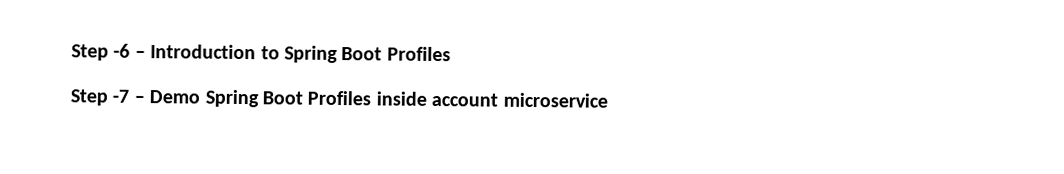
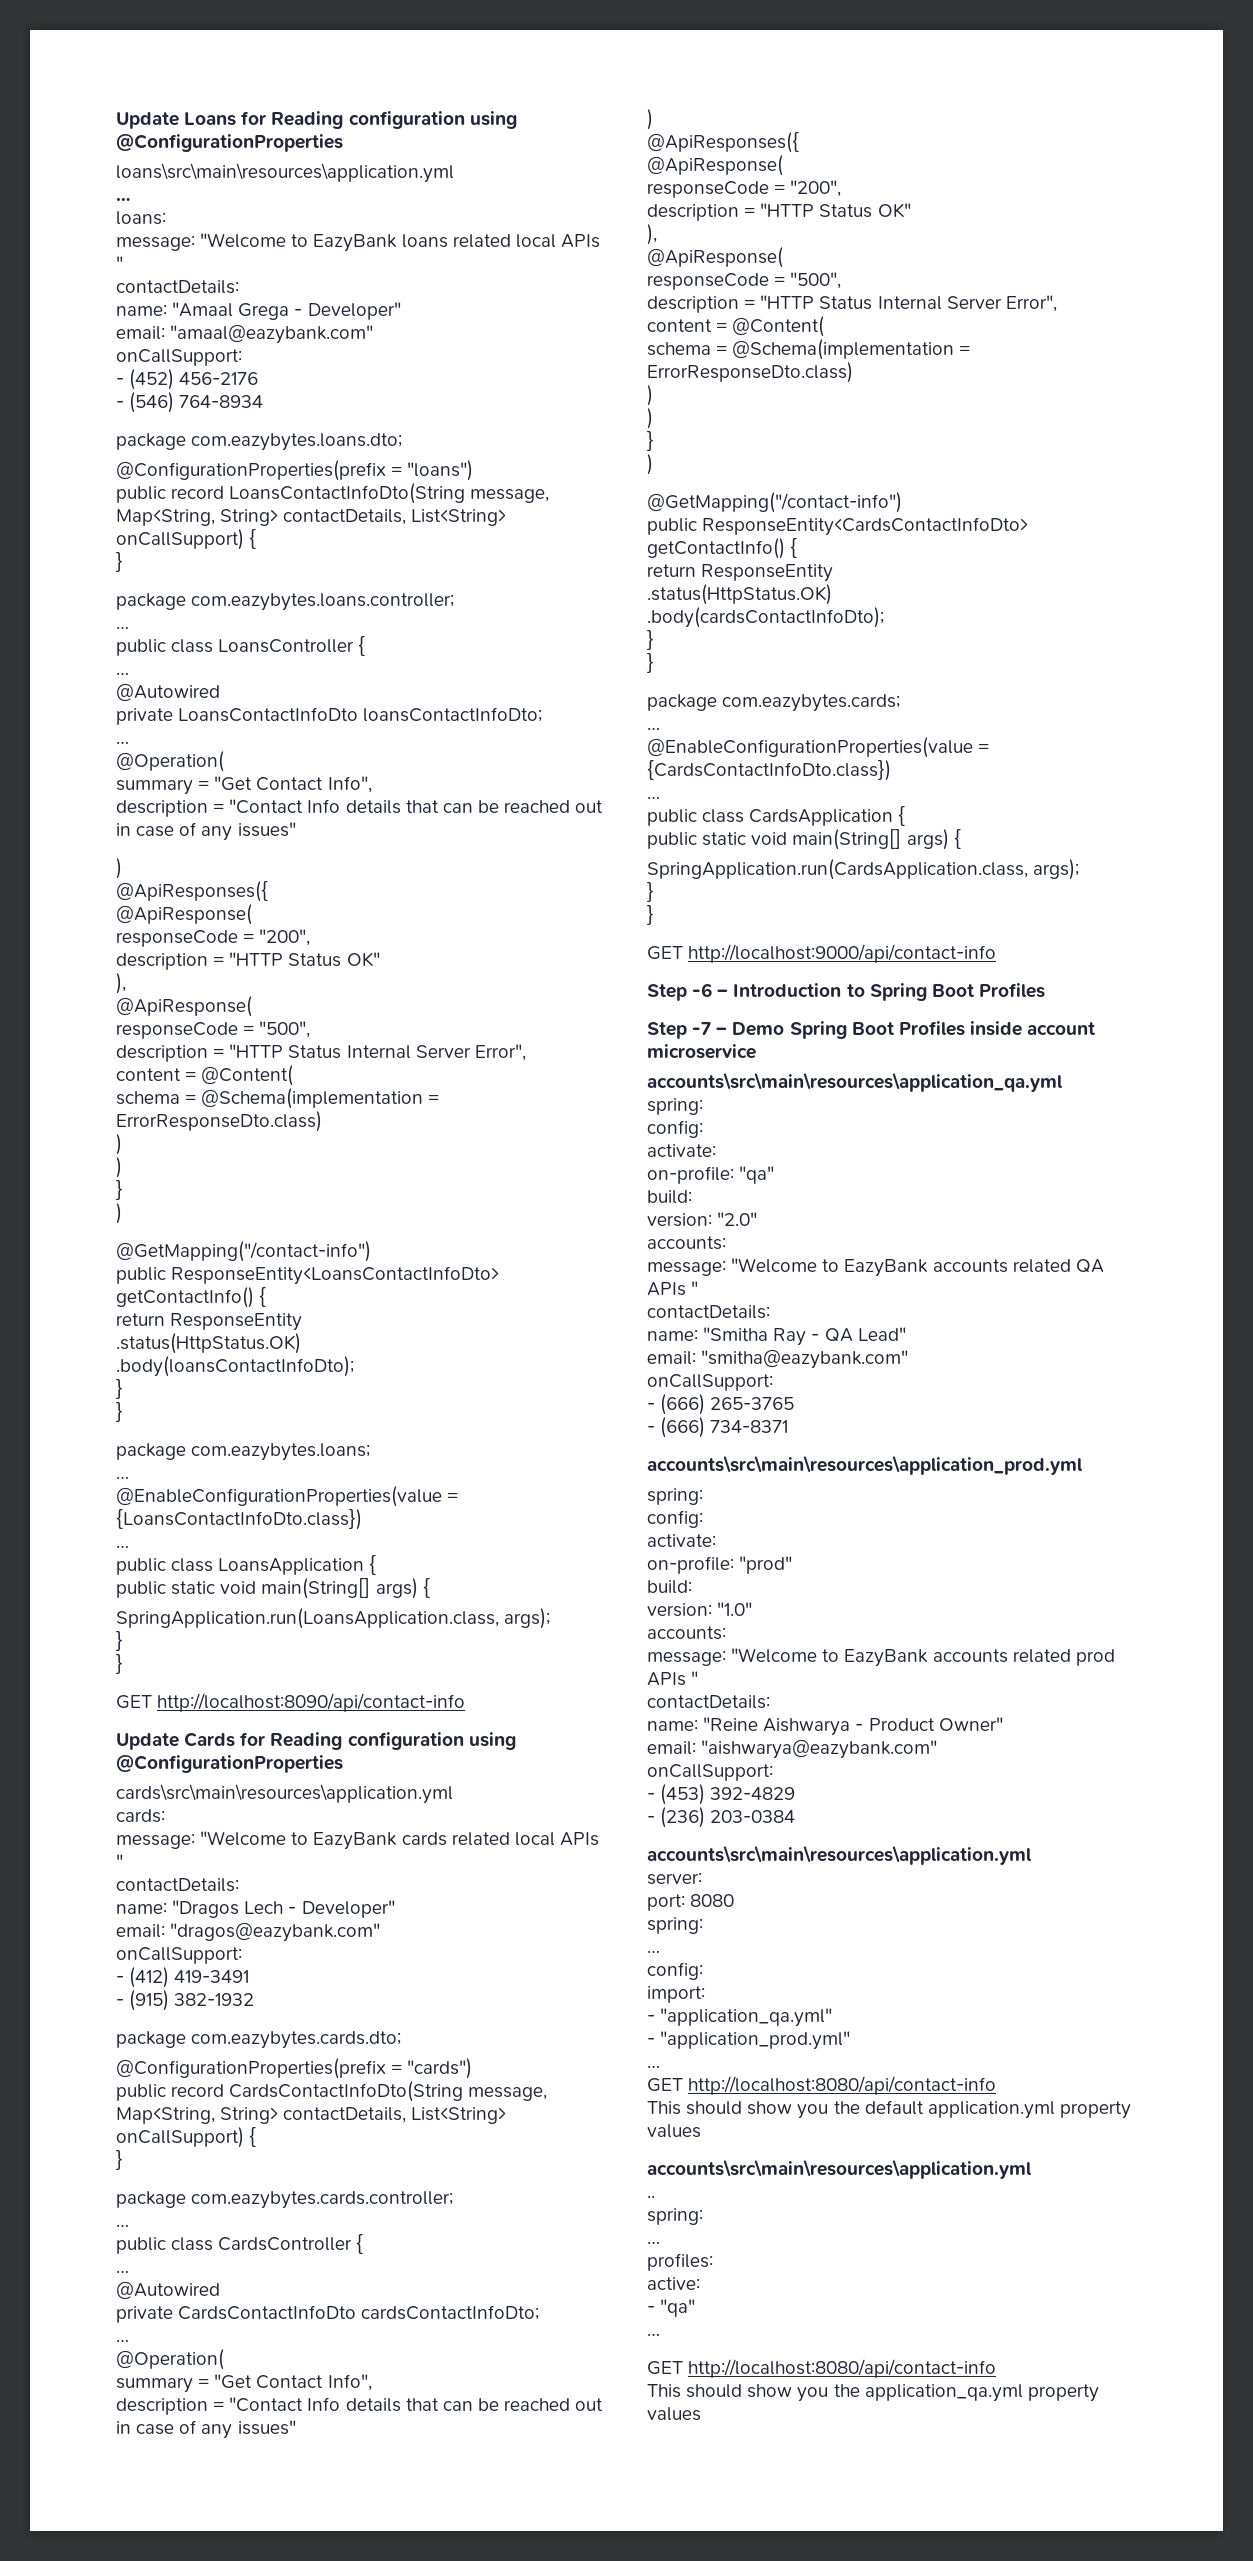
+ Update Loans for Reading configuration using @ConfigurationProperties
+ loans\src\main\resources\application.yml
+ …
+ loans:
+ message: "Welcome to EazyBank loans related local APIs "
+ contactDetails:
+ name: "Amaal Grega - Developer"
+ email: "amaal@eazybank.com"
+ onCallSupport:
+ - (452) 456-2176
+ - (546) 764-8934
+ package com.eazybytes.loans.dto;
+ @ConfigurationProperties(prefix = "loans")
+ public record LoansContactInfoDto(String message, Map<String, String> contactDetails, List<String> onCallSupport) {
+ }
+ package com.eazybytes.loans.controller;
+ …
+ public class LoansController {
+ …
+ @Autowired
+ private LoansContactInfoDto loansContactInfoDto;
+ …
+ @Operation(
+ summary = "Get Contact Info",
+ description = "Contact Info details that can be reached out in case of any issues"
+ )
+ @ApiResponses({
+ @ApiResponse(
+ responseCode = "200",
+ description = "HTTP Status OK"
+ ),
+ @ApiResponse(
+ responseCode = "500",
+ description = "HTTP Status Internal Server Error",
+ content = @Content(
+ schema = @Schema(implementation = ErrorResponseDto.class)
+ )
+ )
+ }
+ )
+ @GetMapping("/contact-info")
+ public ResponseEntity<LoansContactInfoDto> getContactInfo() {
+ return ResponseEntity
+ .status(HttpStatus.OK)
+ .body(loansContactInfoDto);
+ }
+ }
+ package com.eazybytes.loans;
+ …
+ @EnableConfigurationProperties(value = {LoansContactInfoDto.class})
+ …
+ public class LoansApplication {
+ public static void main(String[] args) {
+ SpringApplication.run(LoansApplication.class, args);
+ }
+ }
+ GET http://localhost:8090/api/contact-info
+ Update Cards for Reading configuration using @ConfigurationProperties
+ cards\src\main\resources\application.yml
+ cards:
+ message: "Welcome to EazyBank cards related local APIs "
+ contactDetails:
+ name: "Dragos Lech - Developer"
+ email: "dragos@eazybank.com"
+ onCallSupport:
+ - (412) 419-3491
+ - (915) 382-1932
+ package com.eazybytes.cards.dto;
+ @ConfigurationProperties(prefix = "cards")
+ public record CardsContactInfoDto(String message, Map<String, String> contactDetails, List<String> onCallSupport) {
+ }
+ package com.eazybytes.cards.controller;
+ …
+ public class CardsController {
+ …
+ @Autowired
+ private CardsContactInfoDto cardsContactInfoDto;
+ …
+ @Operation(
+ summary = "Get Contact Info",
+ description = "Contact Info details that can be reached out in case of any issues"
+ )
+ @ApiResponses({
+ @ApiResponse(
+ responseCode = "200",
+ description = "HTTP Status OK"
+ ),
+ @ApiResponse(
+ responseCode = "500",
+ description = "HTTP Status Internal Server Error",
+ content = @Content(
+ schema = @Schema(implementation = ErrorResponseDto.class)
+ )
+ )
+ }
+ )
+ @GetMapping("/contact-info")
+ public ResponseEntity<CardsContactInfoDto> getContactInfo() {
+ return ResponseEntity
+ .status(HttpStatus.OK)
+ .body(cardsContactInfoDto);
+ }
+ }
+ package com.eazybytes.cards;
+ …
+ @EnableConfigurationProperties(value = {CardsContactInfoDto.class})
+ …
+ public class CardsApplication {
+ public static void main(String[] args) {
+ SpringApplication.run(CardsApplication.class, args);
+ }
+ }
+ GET http://localhost:9000/api/contact-info
+ accounts\src\main\resources\application_qa.yml
+ spring:
+ config:
+ activate:
+ on-profile: "qa"
+ build:
+ version: "2.0"
+ accounts:
+ message: "Welcome to EazyBank accounts related QA APIs "
+ contactDetails:
+ name: "Smitha Ray - QA Lead"
+ email: "smitha@eazybank.com"
+ onCallSupport:
+ - (666) 265-3765
+ - (666) 734-8371
+ accounts\src\main\resources\application_prod.yml
+ spring:
+ config:
+ activate:
+ on-profile: "prod"
+ build:
+ version: "1.0"
+ accounts:
+ message: "Welcome to EazyBank accounts related prod APIs "
+ contactDetails:
+ name: "Reine Aishwarya - Product Owner"
+ email: "aishwarya@eazybank.com"
+ onCallSupport:
+ - (453) 392-4829
+ - (236) 203-0384
+ accounts\src\main\resources\application.yml
+ server:
+ port: 8080
+ spring:
+ …
+ config:
+ import:
+ - "application_qa.yml"
+ - "application_prod.yml"
+ …
+ GET http://localhost:8080/api/contact-info
+ This should show you the default application.yml property values
+ accounts\src\main\resources\application.yml
+ ..
+ spring:
+ …
+ profiles:
+ active:
+ - "qa"
+ …
+ GET http://localhost:8080/api/contact-info
+ This should show you the application_qa.yml property values

